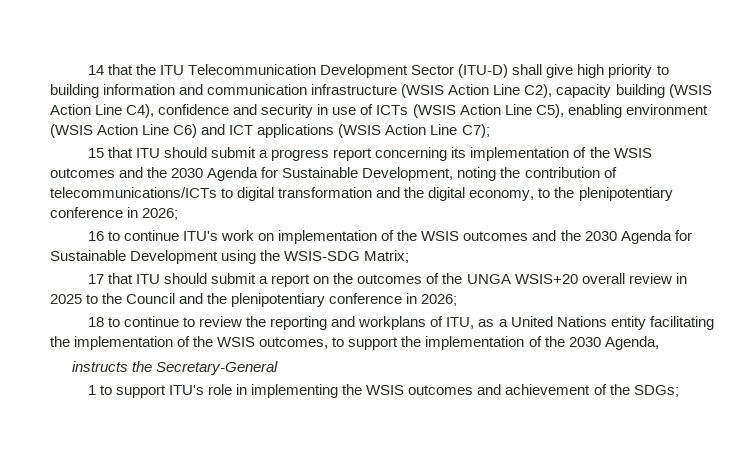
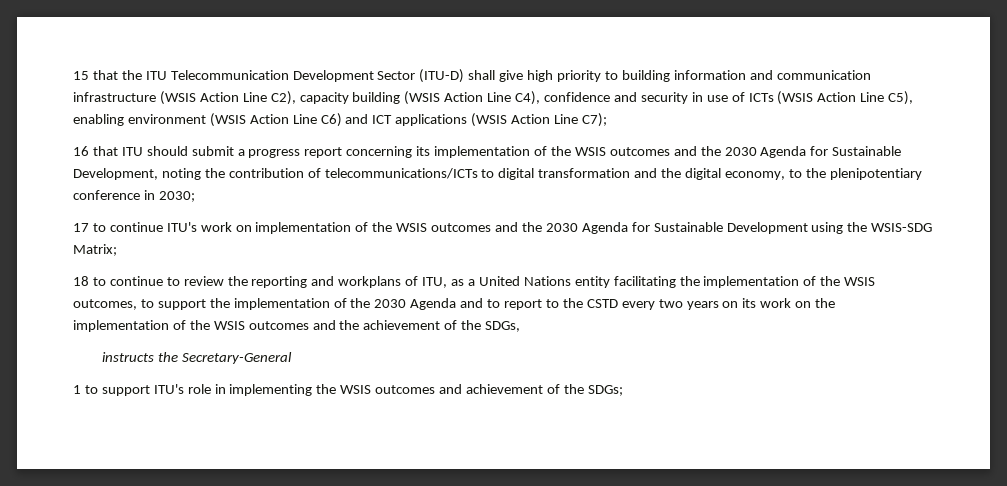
- 14 that the ITU Telecommunication Development Sector (ITU-D) shall give high priority to building information and communication infrastructure (WSIS Action Line C2), capacity building (WSIS Action Line C4), confidence and security in use of ICTs (WSIS Action Line C5), enabling environment (WSIS Action Line C6) and ICT applications (WSIS Action Line C7);
+ 15 that the ITU Telecommunication Development Sector (ITU-D) shall give high priority to building information and communication infrastructure (WSIS Action Line C2), capacity building (WSIS Action Line C4), confidence and security in use of ICTs (WSIS Action Line C5), enabling environment (WSIS Action Line C6) and ICT applications (WSIS Action Line C7);
- 15 that ITU should submit a progress report concerning its implementation of the WSIS outcomes and the 2030 Agenda for Sustainable Development, noting the contribution of telecommunications/ICTs to digital transformation and the digital economy, to the plenipotentiary conference in 2026;
- 16 to continue ITU's work on implementation of the WSIS outcomes and the 2030 Agenda for Sustainable Development using the WSIS-SDG Matrix;
+ 16 that ITU should submit a progress report concerning its implementation of the WSIS outcomes and the 2030 Agenda for Sustainable Development, noting the contribution of telecommunications/ICTs to digital transformation and the digital economy, to the plenipotentiary conference in 2030;
+ 17 to continue ITU's work on implementation of the WSIS outcomes and the 2030 Agenda for Sustainable Development using the WSIS-SDG Matrix;
- 17 that ITU should submit a report on the outcomes of the UNGA WSIS+20 overall review in 2025 to the Council and the plenipotentiary conference in 2026;
- 18 to continue to review the reporting and workplans of ITU, as a United Nations entity facilitating the implementation of the WSIS outcomes, to support the implementation of the 2030 Agenda,
+ 18 to continue to review the reporting and workplans of ITU, as a United Nations entity facilitating the implementation of the WSIS outcomes, to support the implementation of the 2030 Agenda and to report to the CSTD every two years on its work on the implementation of the WSIS outcomes and the achievement of the SDGs,

